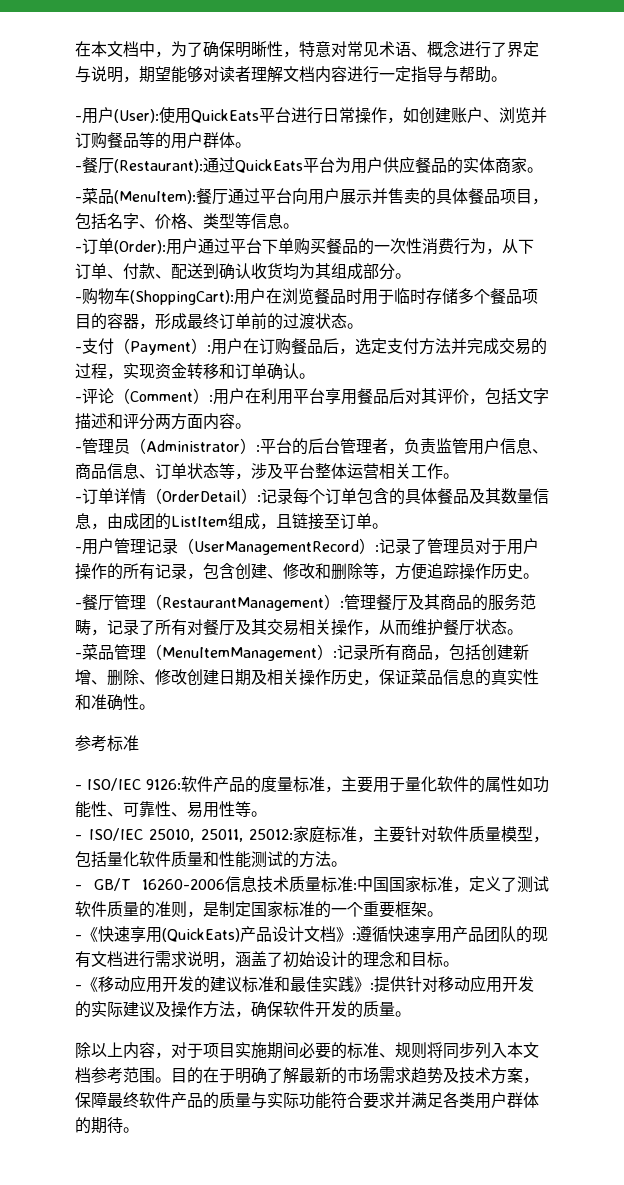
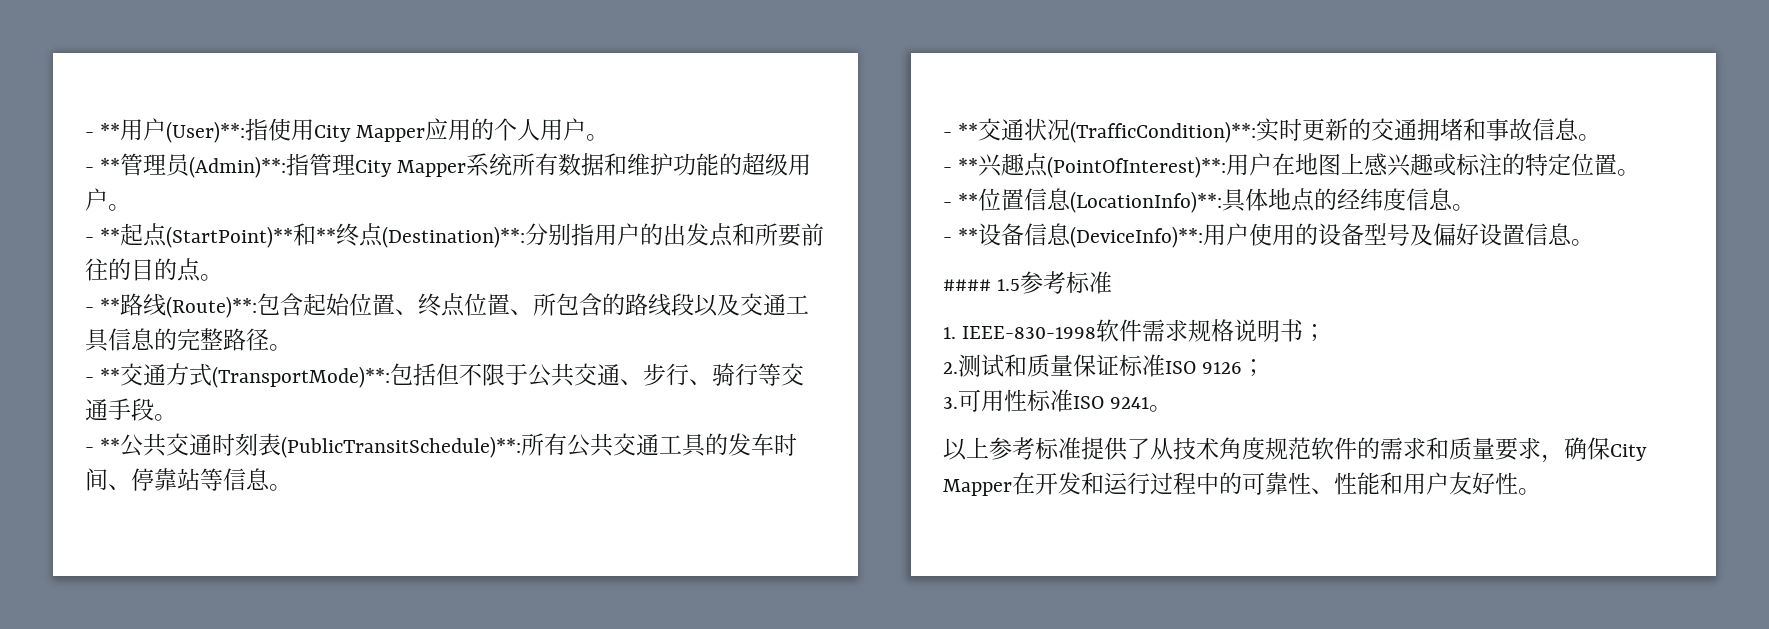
- 在本文档中，为了确保明晰性，特意对常见术语、概念进行了界定与说明，期望能够对读者理解文档内容进行一定指导与帮助。
- -用户(User):使用QuickEats平台进行日常操作，如创建账户、浏览并订购餐品等的用户群体。
- -餐厅(Restaurant):通过QuickEats平台为用户供应餐品的实体商家。
- -菜品(MenuItem):餐厅通过平台向用户展示并售卖的具体餐品项目，包括名字、价格、类型等信息。
- -订单(Order):用户通过平台下单购买餐品的一次性消费行为，从下订单、付款、配送到确认收货均为其组成部分。
- -购物车(ShoppingCart):用户在浏览餐品时用于临时存储多个餐品项目的容器，形成最终订单前的过渡状态。
- -支付（Payment）:用户在订购餐品后，选定支付方法并完成交易的过程，实现资金转移和订单确认。
- -评论（Comment）:用户在利用平台享用餐品后对其评价，包括文字描述和评分两方面内容。
- -管理员（Administrator）:平台的后台管理者，负责监管用户信息、商品信息、订单状态等，涉及平台整体运营相关工作。
- -订单详情（OrderDetail）:记录每个订单包含的具体餐品及其数量信息，由成团的ListItem组成，且链接至订单。
- -用户管理记录（UserManagementRecord）:记录了管理员对于用户操作的所有记录，包含创建、修改和删除等，方便追踪操作历史。
- -餐厅管理（RestaurantManagement）:管理餐厅及其商品的服务范畴，记录了所有对餐厅及其交易相关操作，从而维护餐厅状态。
- -菜品管理（MenuItemManagement）:记录所有商品，包括创建新增、删除、修改创建日期及相关操作历史，保证菜品信息的真实性和准确性。
- 参考标准
- - ISO/IEC 9126:软件产品的度量标准，主要用于量化软件的属性如功能性、可靠性、易用性等。
- - ISO/IEC 25010, 25011, 25012:家庭标准，主要针对软件质量模型，包括量化软件质量和性能测试的方法。
- - GB/T 16260-2006信息技术质量标准:中国国家标准，定义了测试软件质量的准则，是制定国家标准的一个重要框架。
- -《快速享用(QuickEats)产品设计文档》:遵循快速享用产品团队的现有文档进行需求说明，涵盖了初始设计的理念和目标。
- -《移动应用开发的建议标准和最佳实践》:提供针对移动应用开发的实际建议及操作方法，确保软件开发的质量。
- 除以上内容，对于项目实施期间必要的标准、规则将同步列入本文档参考范围。目的在于明确了解最新的市场需求趋势及技术方案，保障最终软件产品的质量与实际功能符合要求并满足各类用户群体的期待。
+ - **用户(User)**:指使用City Mapper应用的个人用户。
+ - **管理员(Admin)**:指管理City Mapper系统所有数据和维护功能的超级用户。
+ - **起点(StartPoint)**和**终点(Destination)**:分别指用户的出发点和所要前往的目的点。
+ - **路线(Route)**:包含起始位置、终点位置、所包含的路线段以及交通工具信息的完整路径。
+ - **交通方式(TransportMode)**:包括但不限于公共交通、步行、骑行等交通手段。
+ - **公共交通时刻表(PublicTransitSchedule)**:所有公共交通工具的发车时间、停靠站等信息。
+ - **交通状况(TrafficCondition)**:实时更新的交通拥堵和事故信息。
+ - **兴趣点(PointOfInterest)**:用户在地图上感兴趣或标注的特定位置。
+ - **位置信息(LocationInfo)**:具体地点的经纬度信息。
+ - **设备信息(DeviceInfo)**:用户使用的设备型号及偏好设置信息。
+ #### 1.5参考标准
+ 1. IEEE-830-1998软件需求规格说明书；
+ 2.测试和质量保证标准ISO 9126；
+ 3.可用性标准ISO 9241。
+ 以上参考标准提供了从技术角度规范软件的需求和质量要求，确保City Mapper在开发和运行过程中的可靠性、性能和用户友好性。

